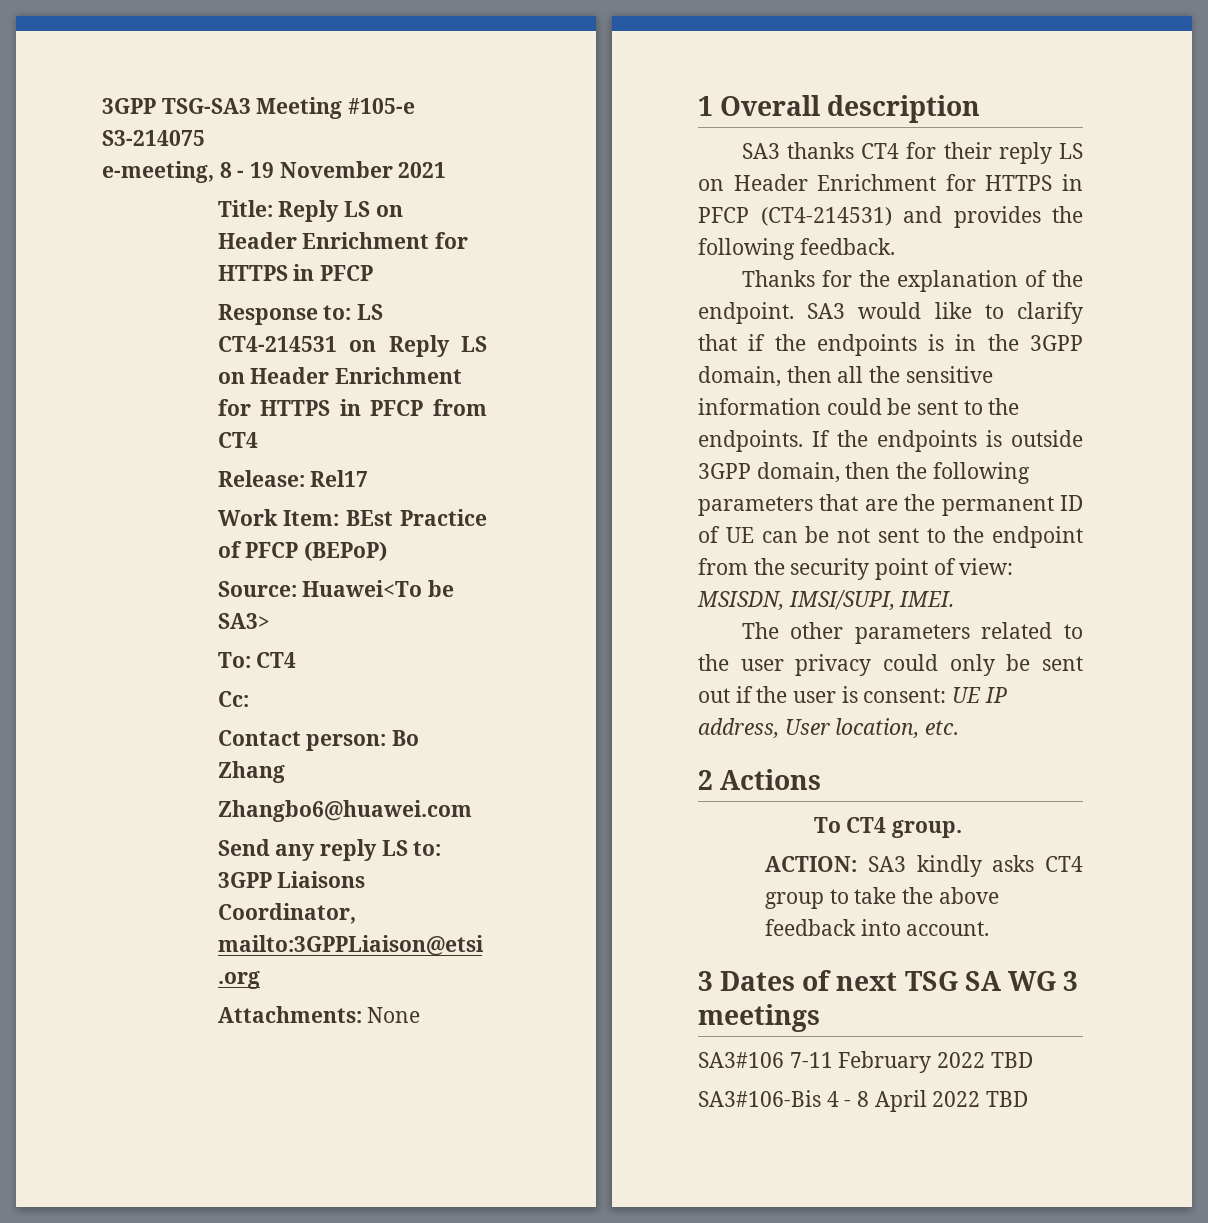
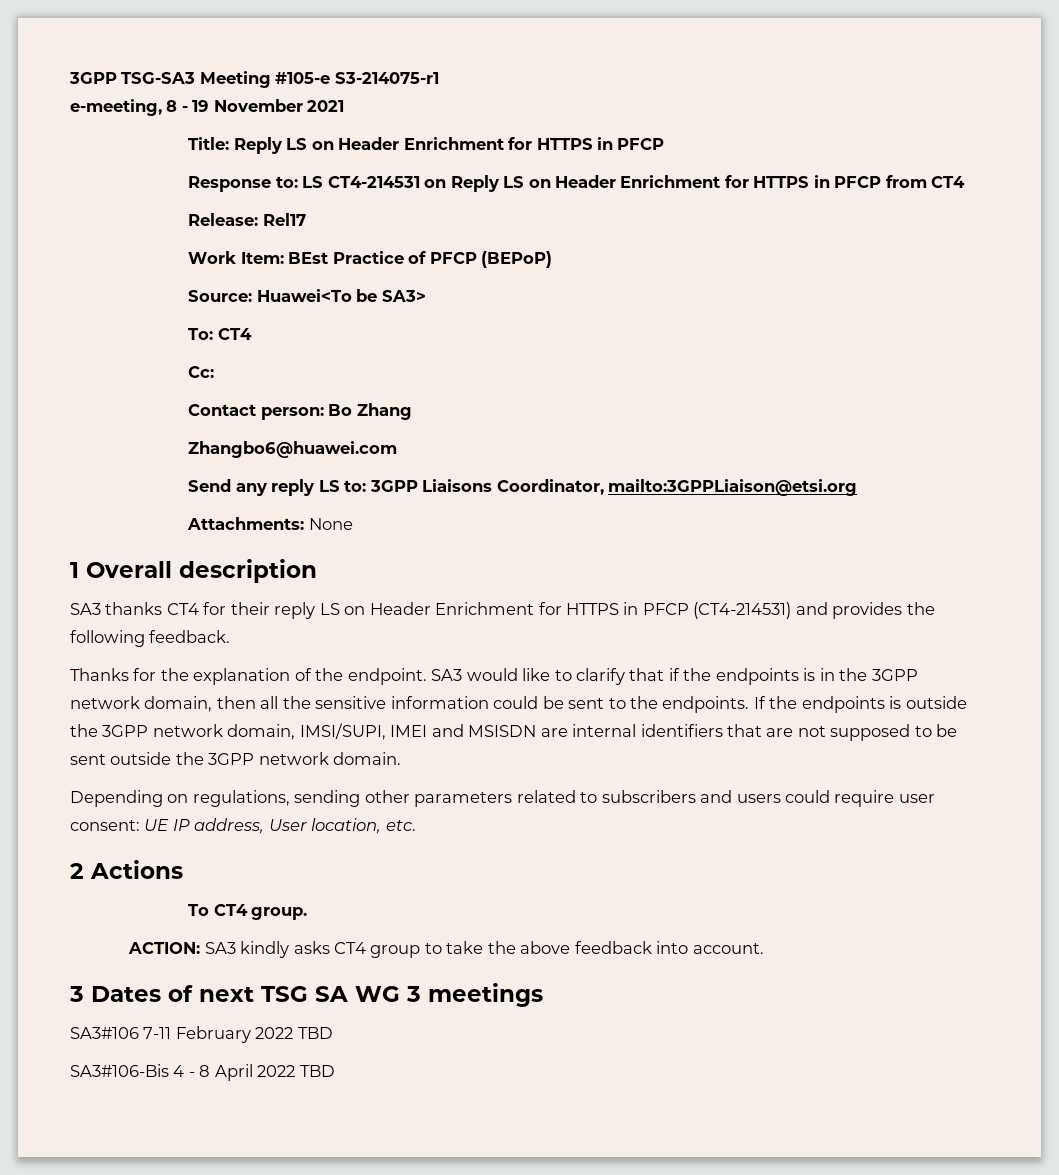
- 3GPP TSG-SA3 Meeting #105-e S3-214075
+ 3GPP TSG-SA3 Meeting #105-e S3-214075-r1
- SA3 would like to clarify that if the endpoints is in the 3GPP domain, then all the sensitive information could be sent to the endpoints.
+ SA3 would like to clarify that if the endpoints is in the 3GPP network domain, then all the sensitive information could be sent to the endpoints.
- If the endpoints is outside 3GPP domain, then the following parameters that are the permanent ID of UE can be not sent to the endpoint from the security point of view: MSISDN, IMSI/SUPI, IMEI.
- The other parameters related to the user privacy could only be sent out if the user is consent: UE IP address, User location, etc.
+ If the endpoints is outside the 3GPP network domain, IMSI/SUPI, IMEI and MSISDN are internal identifiers that are not supposed to be sent outside the 3GPP network domain.
+ Depending on regulations, sending other parameters related to subscribers and users could require user consent: UE IP address, User location, etc.

